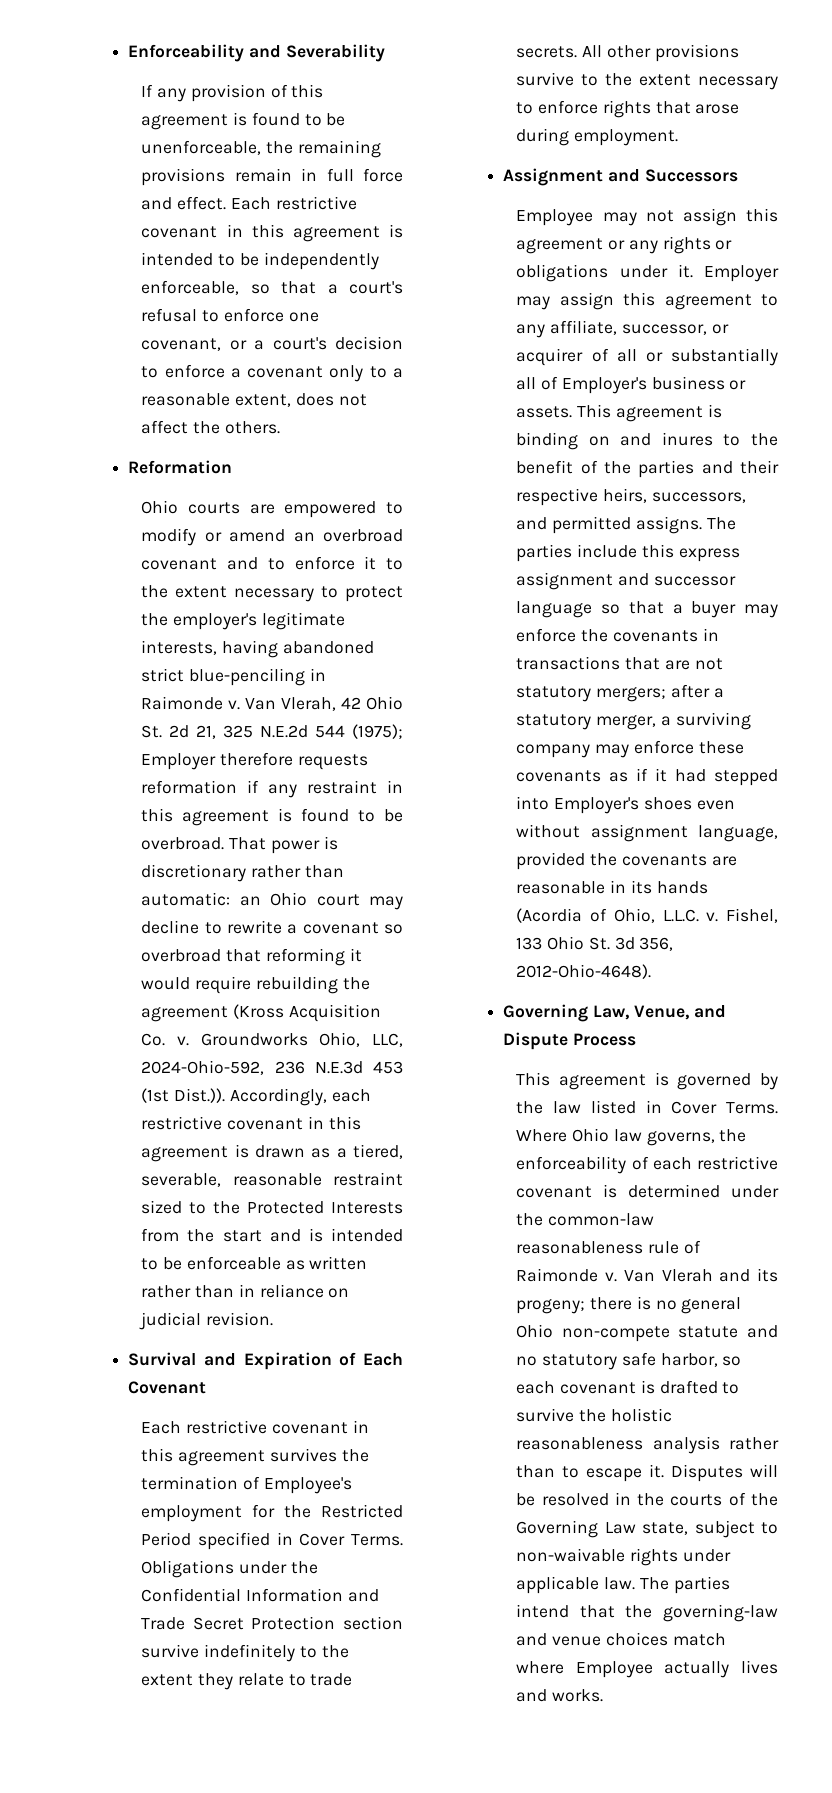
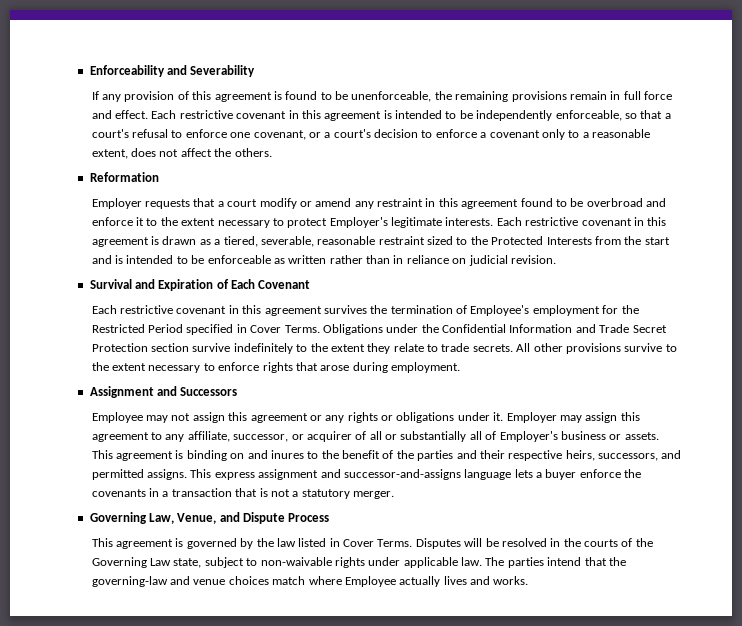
- Ohio courts are empowered to modify or amend an overbroad covenant and to enforce it to the extent necessary to protect the employer's legitimate interests, having abandoned strict blue-penciling in Raimonde v. Van Vlerah, 42 Ohio St. 2d 21, 325 N.E.2d 544 (1975); Employer therefore requests reformation if any restraint in this agreement is found to be overbroad. That power is discretionary rather than automatic: an Ohio court may decline to rewrite a covenant so overbroad that reforming it would require rebuilding the agreement (Kross Acquisition Co. v. Groundworks Ohio, LLC, 2024-Ohio-592, 236 N.E.3d 453 (1st Dist.)). Accordingly, each restrictive covenant in this agreement is drawn as a tiered, severable, reasonable restraint sized to the Protected Interests from the start and is intended to be enforceable as written rather than in reliance on judicial revision.
+ Employer requests that a court modify or amend any restraint in this agreement found to be overbroad and enforce it to the extent necessary to protect Employer's legitimate interests. Each restrictive covenant in this agreement is drawn as a tiered, severable, reasonable restraint sized to the Protected Interests from the start and is intended to be enforceable as written rather than in reliance on judicial revision.
- The parties include this express assignment and successor language so that a buyer may enforce the covenants in transactions that are not statutory mergers; after a statutory merger, a surviving company may enforce these covenants as if it had stepped into Employer's shoes even without assignment language, provided the covenants are reasonable in its hands (Acordia of Ohio, L.L.C. v. Fishel, 133 Ohio St. 3d 356, 2012-Ohio-4648).
+ This express assignment and successor-and-assigns language lets a buyer enforce the covenants in a transaction that is not a statutory merger.
- Where Ohio law governs, the enforceability of each restrictive covenant is determined under the common-law reasonableness rule of Raimonde v. Van Vlerah and its progeny; there is no general Ohio non-compete statute and no statutory safe harbor, so each covenant is drafted to survive the holistic reasonableness analysis rather than to escape it.

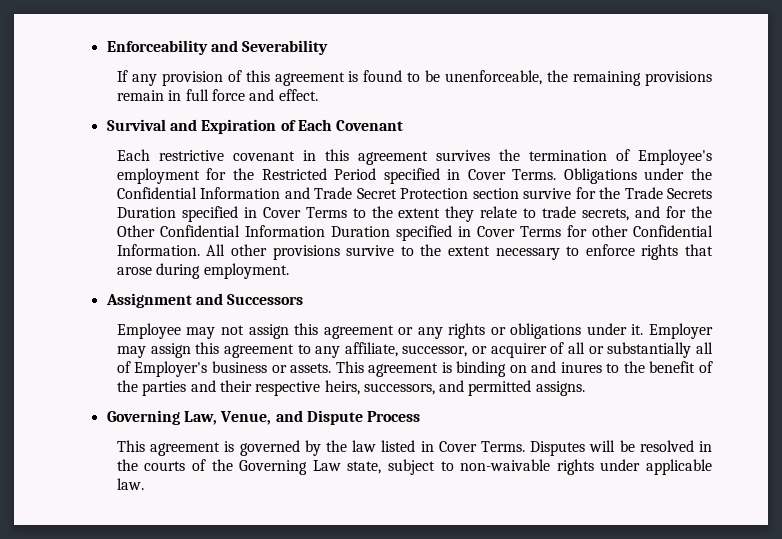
- Each restrictive covenant in this agreement is intended to be independently enforceable, so that a court's refusal to enforce one covenant, or a court's decision to enforce a covenant only to a reasonable extent, does not affect the others.
- Reformation
- Employer requests that a court modify or amend any restraint in this agreement found to be overbroad and enforce it to the extent necessary to protect Employer's legitimate interests. Each restrictive covenant in this agreement is drawn as a tiered, severable, reasonable restraint sized to the Protected Interests from the start and is intended to be enforceable as written rather than in reliance on judicial revision.
- Obligations under the Confidential Information and Trade Secret Protection section survive indefinitely to the extent they relate to trade secrets.
+ Obligations under the Confidential Information and Trade Secret Protection section survive for the Trade Secrets Duration specified in Cover Terms to the extent they relate to trade secrets, and for the Other Confidential Information Duration specified in Cover Terms for other Confidential Information.
- This express assignment and successor-and-assigns language lets a buyer enforce the covenants in a transaction that is not a statutory merger.
- The parties intend that the governing-law and venue choices match where Employee actually lives and works.

